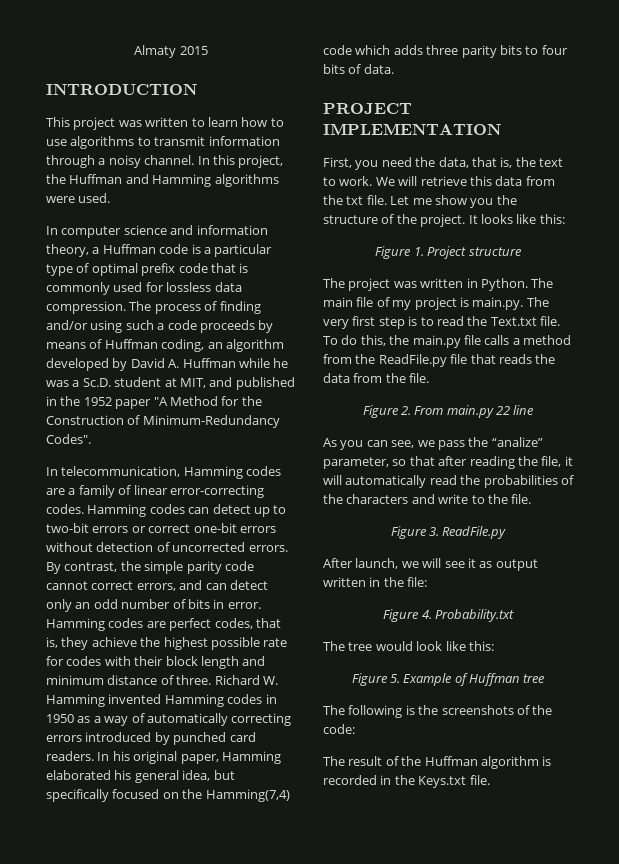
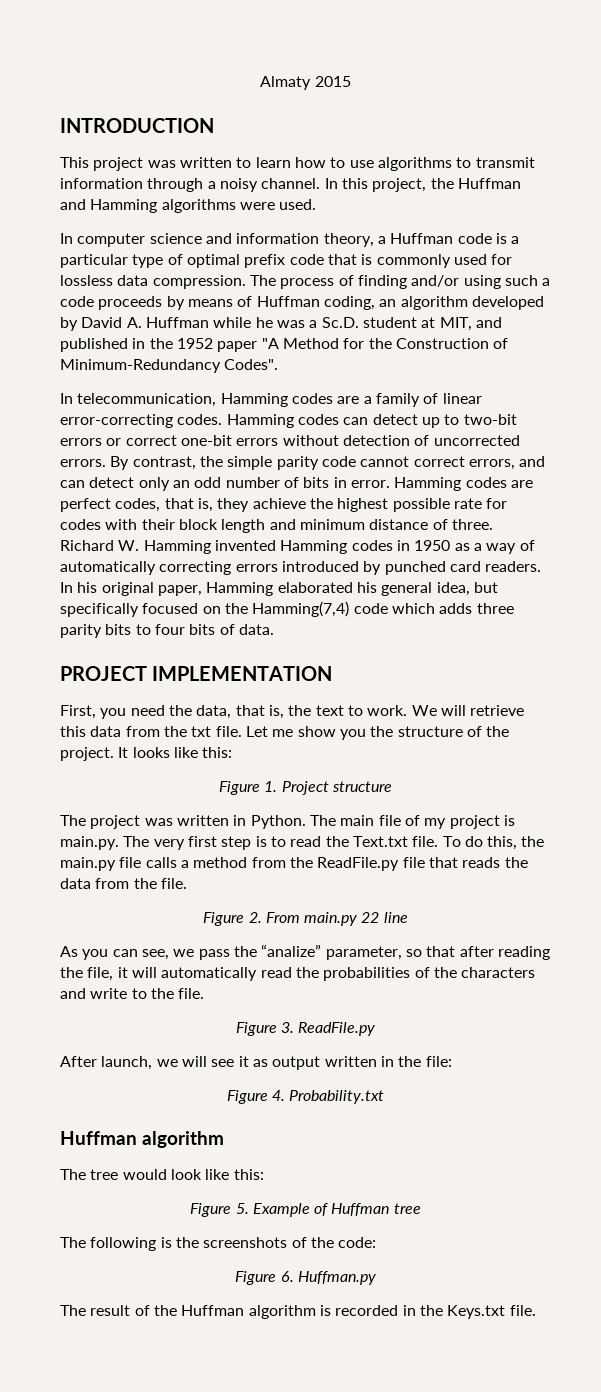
  Figure 4. Probability.txt
+ Huffman algorithm
+ Figure 6. Huffman.py

